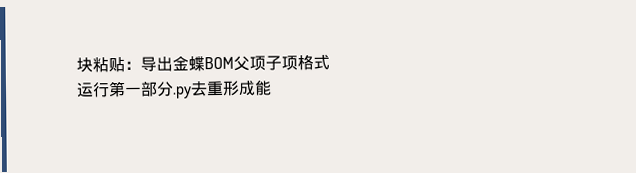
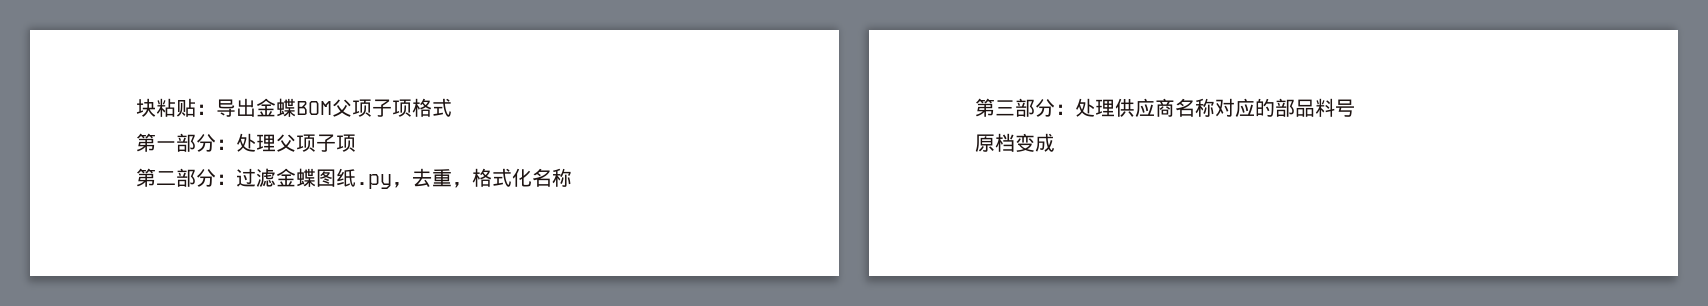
- 运行第一部分.py去重形成能
+ 第一部分：处理父项子项
+ 第二部分：过滤金蝶图纸.py，去重，格式化名称
+ 第三部分：处理供应商名称对应的部品料号
+ 原档变成

